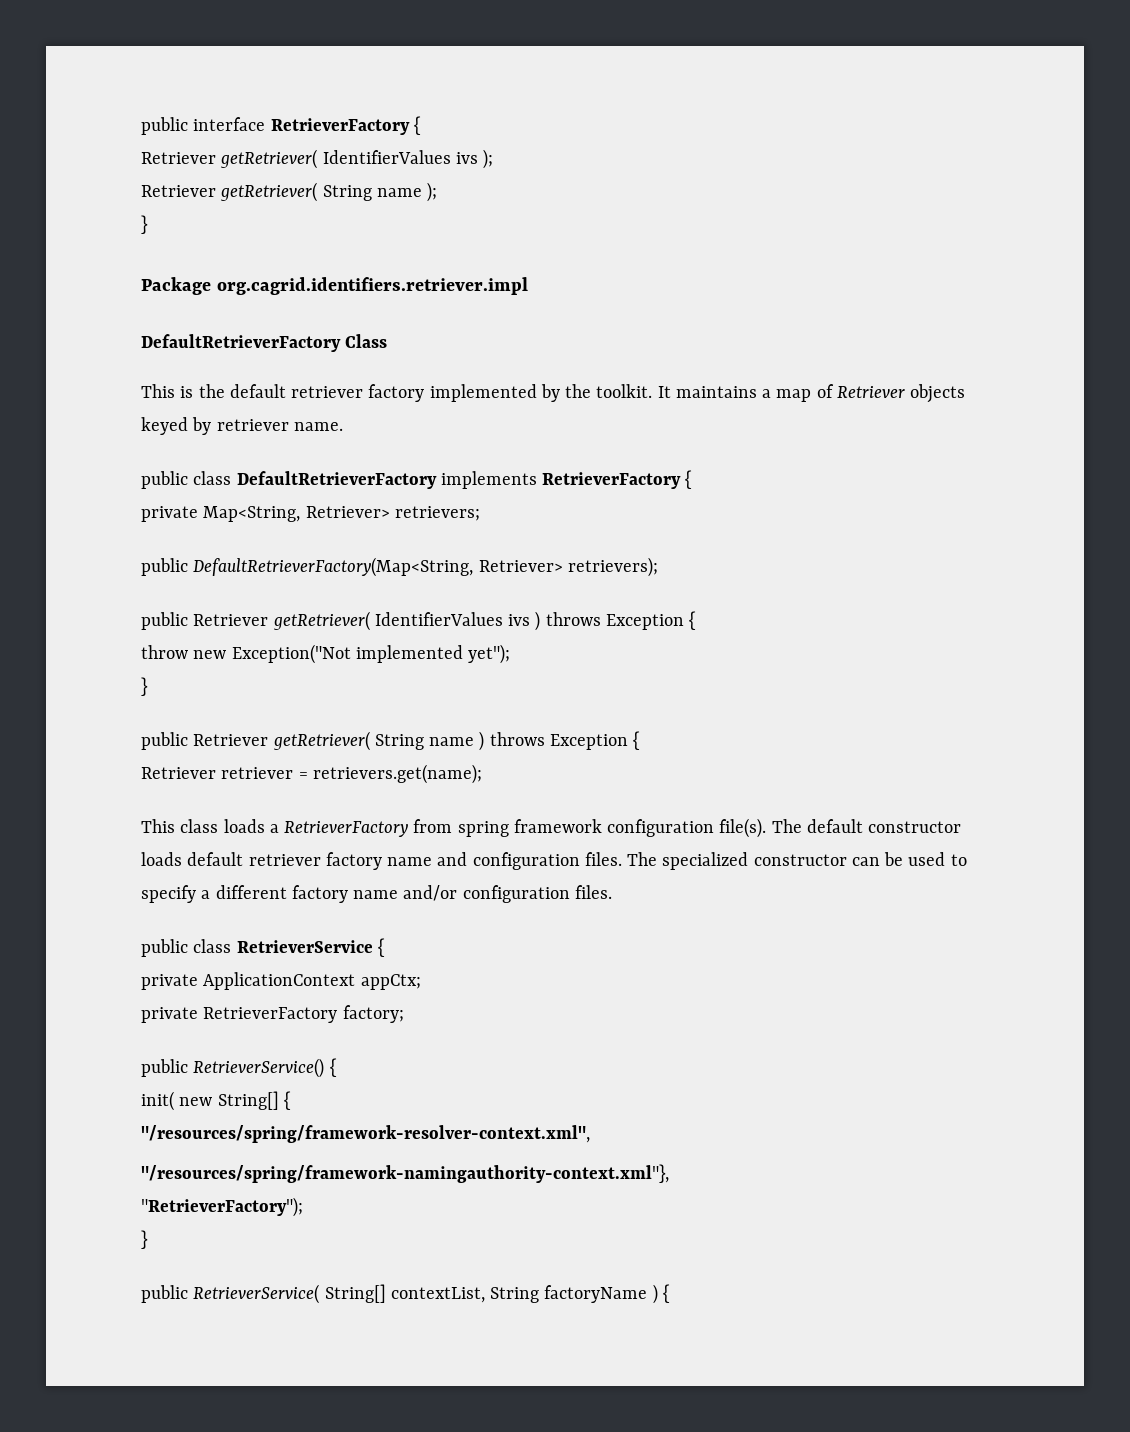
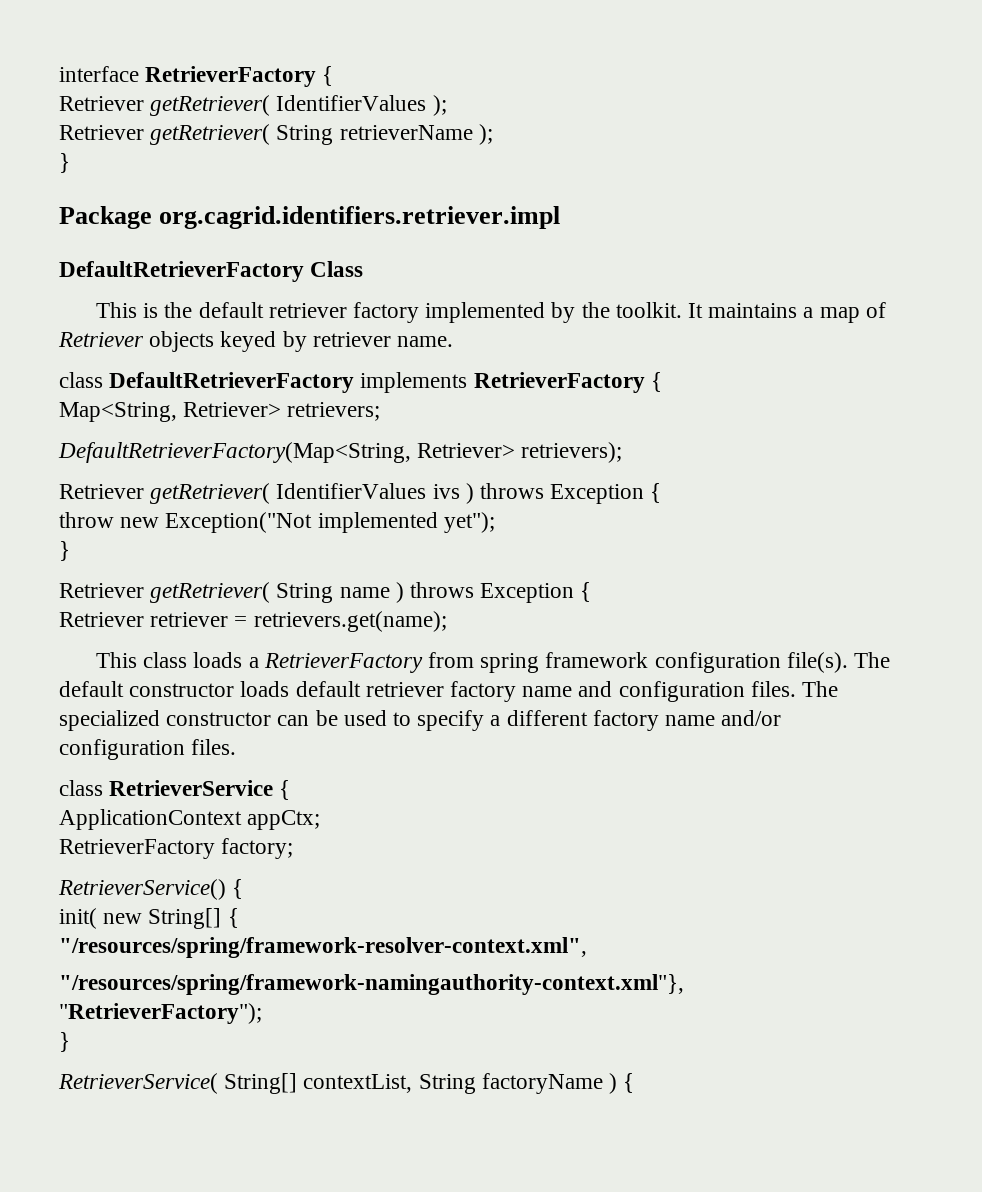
- public interface RetrieverFactory {
+ interface RetrieverFactory {
- Retriever getRetriever( IdentifierValues ivs );
+ Retriever getRetriever( IdentifierValues );
- Retriever getRetriever( String name );
+ Retriever getRetriever( String retrieverName );
- public class DefaultRetrieverFactory implements RetrieverFactory {
+ class DefaultRetrieverFactory implements RetrieverFactory {
- private Map<String, Retriever> retrievers;
+ Map<String, Retriever> retrievers;
- public DefaultRetrieverFactory(Map<String, Retriever> retrievers);
+ DefaultRetrieverFactory(Map<String, Retriever> retrievers);
- public Retriever getRetriever( IdentifierValues ivs ) throws Exception {
+ Retriever getRetriever( IdentifierValues ivs ) throws Exception {
- public Retriever getRetriever( String name ) throws Exception {
+ Retriever getRetriever( String name ) throws Exception {
- public class RetrieverService {
+ class RetrieverService {
- private ApplicationContext appCtx;
+ ApplicationContext appCtx;
- private RetrieverFactory factory;
+ RetrieverFactory factory;
- public RetrieverService() {
+ RetrieverService() {
- public RetrieverService( String[] contextList, String factoryName ) {
+ RetrieverService( String[] contextList, String factoryName ) {

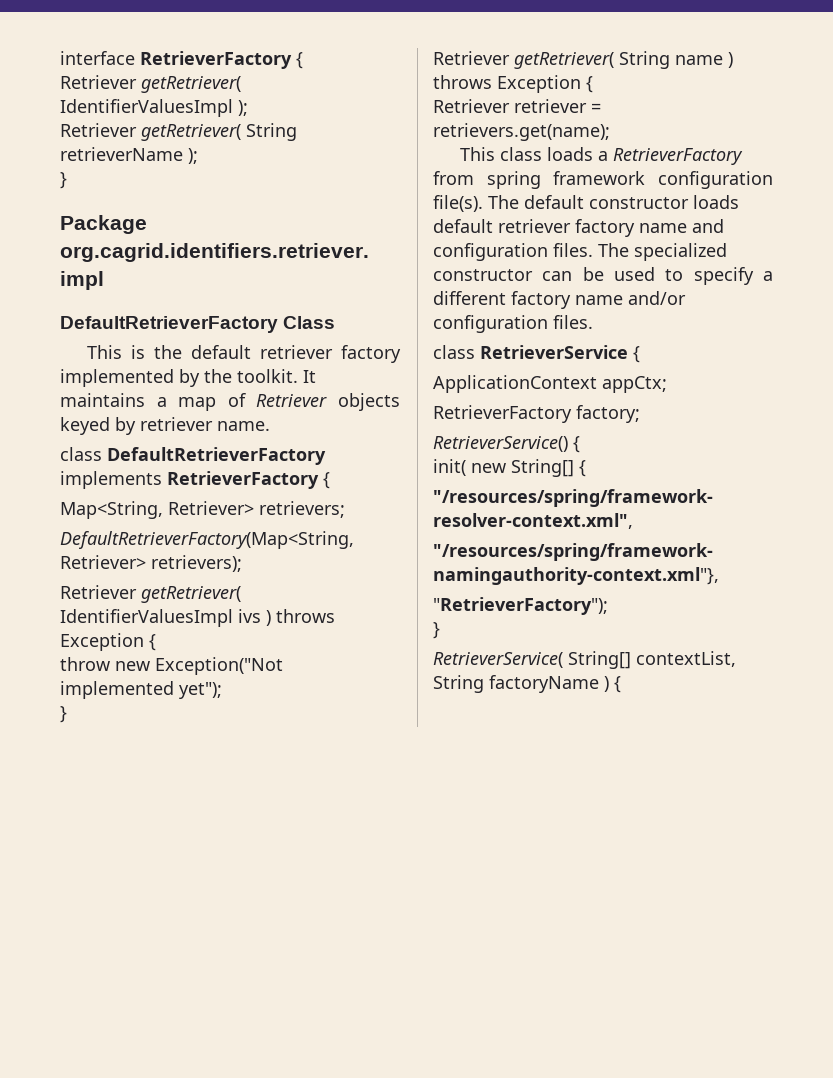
- Retriever getRetriever( IdentifierValues );
+ Retriever getRetriever( IdentifierValuesImpl );
- Retriever getRetriever( IdentifierValues ivs ) throws Exception {
+ Retriever getRetriever( IdentifierValuesImpl ivs ) throws Exception {

